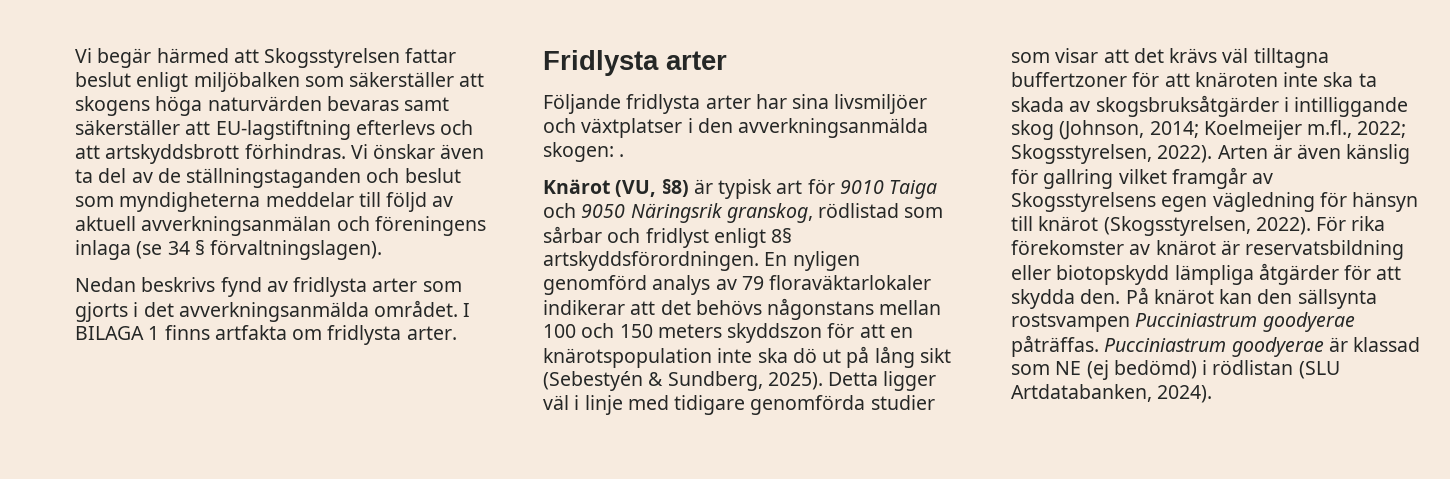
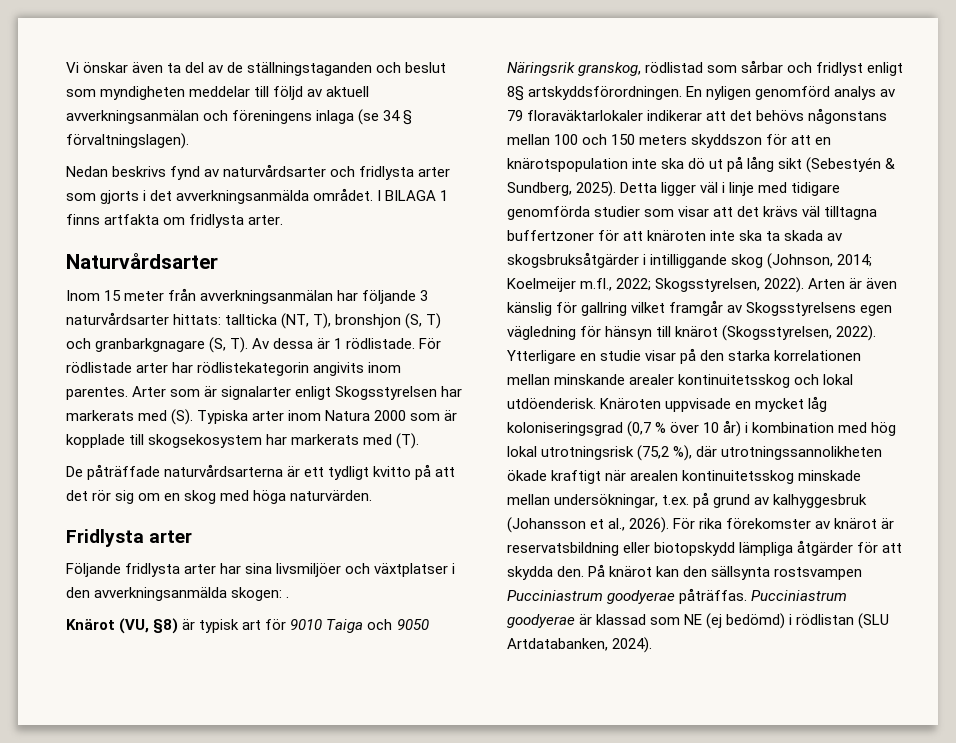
- Vi begär härmed att Skogsstyrelsen fattar beslut enligt miljöbalken som säkerställer att skogens höga naturvärden bevaras samt säkerställer att EU-lagstiftning efterlevs och att artskyddsbrott förhindras. Vi önskar även ta del av de ställningstaganden och beslut som myndigheterna meddelar till följd av aktuell avverkningsanmälan och föreningens inlaga (se 34 § förvaltningslagen).
+ Vi önskar även ta del av de ställningstaganden och beslut som myndigheten meddelar till följd av aktuell avverkningsanmälan och föreningens inlaga (se 34 § förvaltningslagen).
- Nedan beskrivs fynd av fridlysta arter som gjorts i det avverkningsanmälda området.
+ Nedan beskrivs fynd av naturvårdsarter och fridlysta arter som gjorts i det avverkningsanmälda området.
+ Naturvårdsarter
+ Inom 15 meter från avverkningsanmälan har följande 3 naturvårdsarter hittats: tallticka (NT, T), bronshjon (S, T) och granbarkgnagare (S, T). Av dessa är 1 rödlistade. För rödlistade arter har rödlistekategorin angivits inom parentes. Arter som är signalarter enligt Skogsstyrelsen har markerats med (S). Typiska arter inom Natura 2000 som är kopplade till skogsekosystem har markerats med (T).
+ De påträffade naturvårdsarterna är ett tydligt kvitto på att det rör sig om en skog med höga naturvärden.
+ Ytterligare en studie visar på den starka korrelationen mellan minskande arealer kontinuitetsskog och lokal utdöenderisk. Knäroten uppvisade en mycket låg koloniseringsgrad (0,7 % över 10 år) i kombination med hög lokal utrotningsrisk (75,2 %), där utrotningssannolikheten ökade kraftigt när arealen kontinuitetsskog minskade mellan undersökningar, t.ex. på grund av kalhyggesbruk (Johansson et al., 2026).

